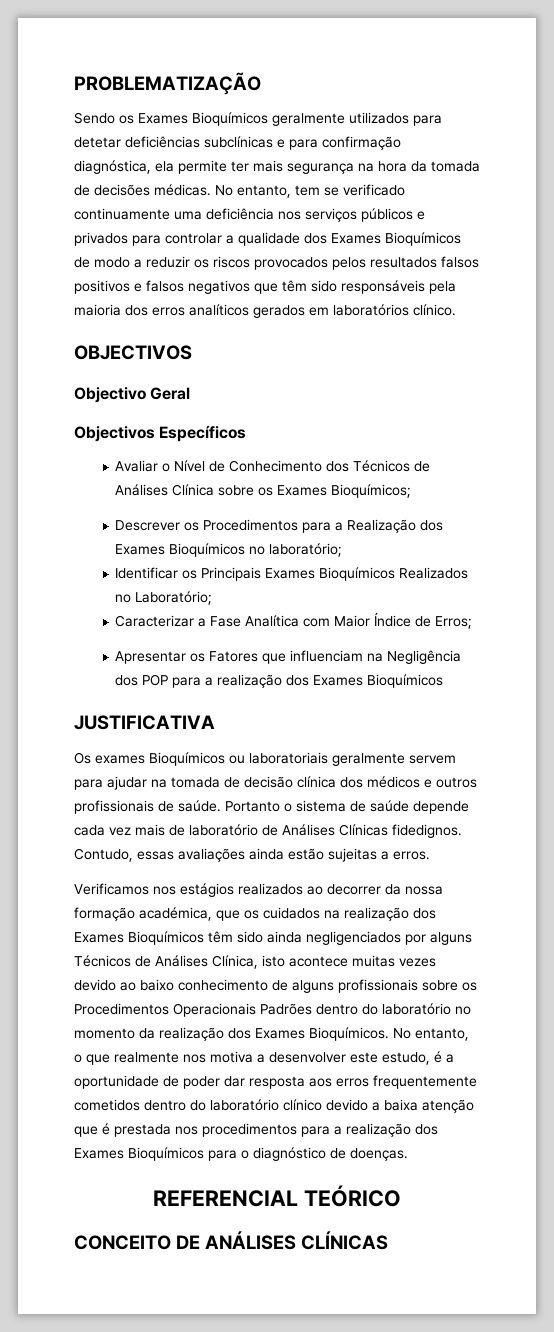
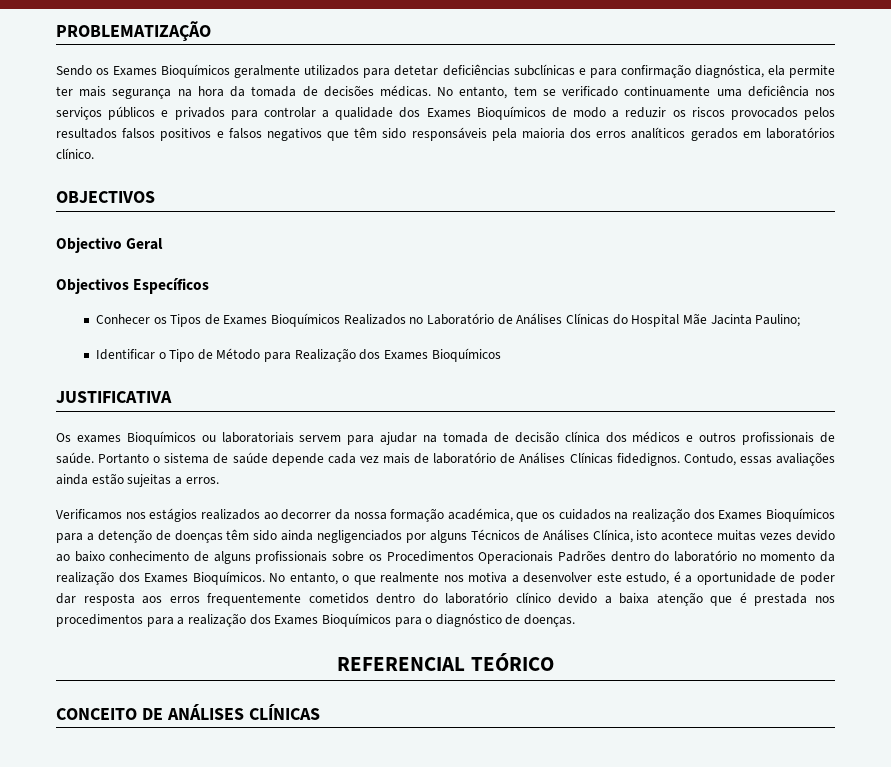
- Avaliar o Nível de Conhecimento dos Técnicos de Análises Clínica sobre os Exames Bioquímicos;
- Descrever os Procedimentos para a Realização dos Exames Bioquímicos no laboratório;
- Identificar os Principais Exames Bioquímicos Realizados no Laboratório;
- Caracterizar a Fase Analítica com Maior Índice de Erros;
- Apresentar os Fatores que influenciam na Negligência dos POP para a realização dos Exames Bioquímicos
+ Conhecer os Tipos de Exames Bioquímicos Realizados no Laboratório de Análises Clínicas do Hospital Mãe Jacinta Paulino;
+ Identificar o Tipo de Método para Realização dos Exames Bioquímicos
- Os exames Bioquímicos ou laboratoriais geralmente servem para ajudar na tomada de decisão clínica dos médicos e outros profissionais de saúde.
+ Os exames Bioquímicos ou laboratoriais servem para ajudar na tomada de decisão clínica dos médicos e outros profissionais de saúde.
- Verificamos nos estágios realizados ao decorrer da nossa formação académica, que os cuidados na realização dos Exames Bioquímicos têm sido ainda negligenciados por alguns Técnicos de Análises Clínica, isto acontece muitas vezes devido ao baixo conhecimento de alguns profissionais sobre os Procedimentos Operacionais Padrões dentro do laboratório no momento da realização dos Exames Bioquímicos.
+ Verificamos nos estágios realizados ao decorrer da nossa formação académica, que os cuidados na realização dos Exames Bioquímicos para a detenção de doenças têm sido ainda negligenciados por alguns Técnicos de Análises Clínica, isto acontece muitas vezes devido ao baixo conhecimento de alguns profissionais sobre os Procedimentos Operacionais Padrões dentro do laboratório no momento da realização dos Exames Bioquímicos.

